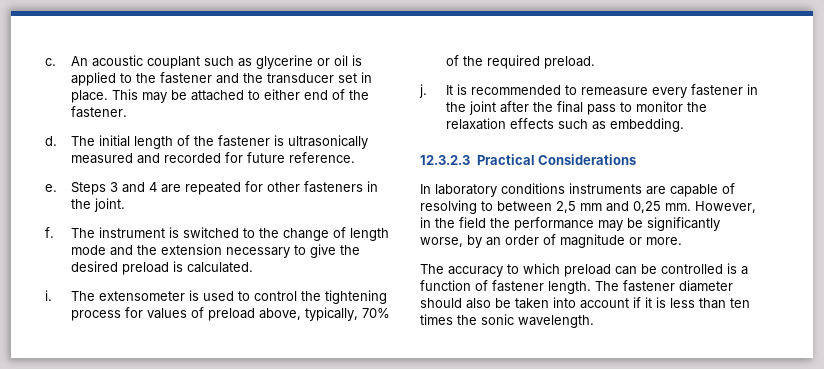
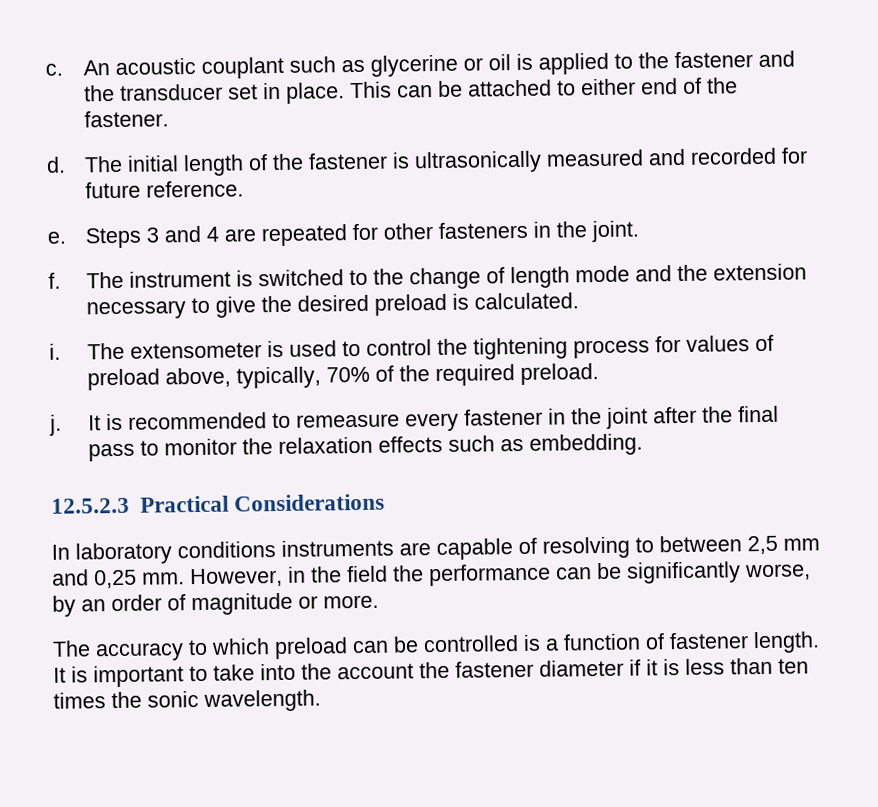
- This may be attached to either end of the fastener.
+ This can be attached to either end of the fastener.
- 12.3.2.3 Practical Considerations
+ 12.5.2.3 Practical Considerations
- However, in the field the performance may be significantly worse, by an order of magnitude or more.
+ However, in the field the performance can be significantly worse, by an order of magnitude or more.
- The fastener diameter should also be taken into account if it is less than ten times the sonic wavelength.
+ It is important to take into the account the fastener diameter if it is less than ten times the sonic wavelength.

